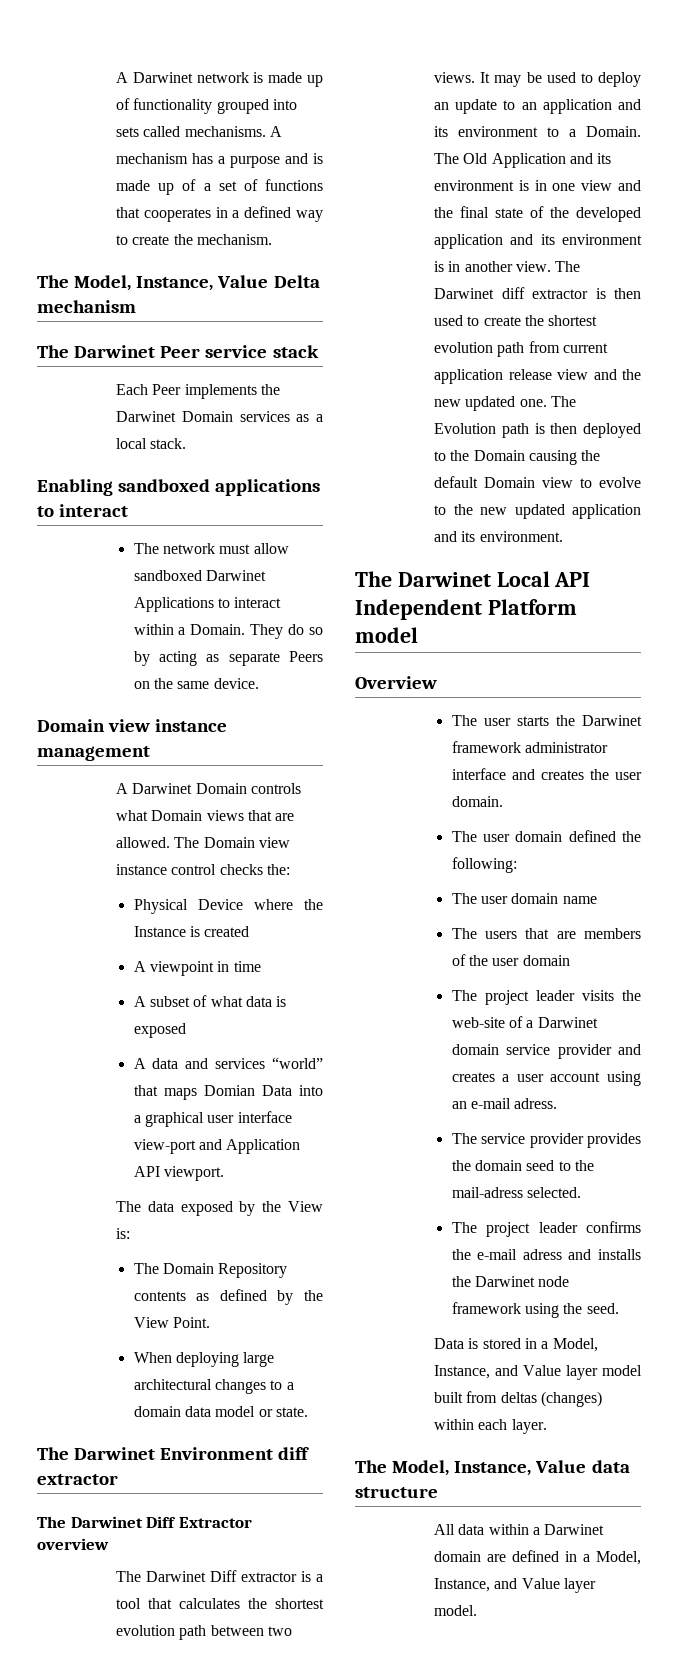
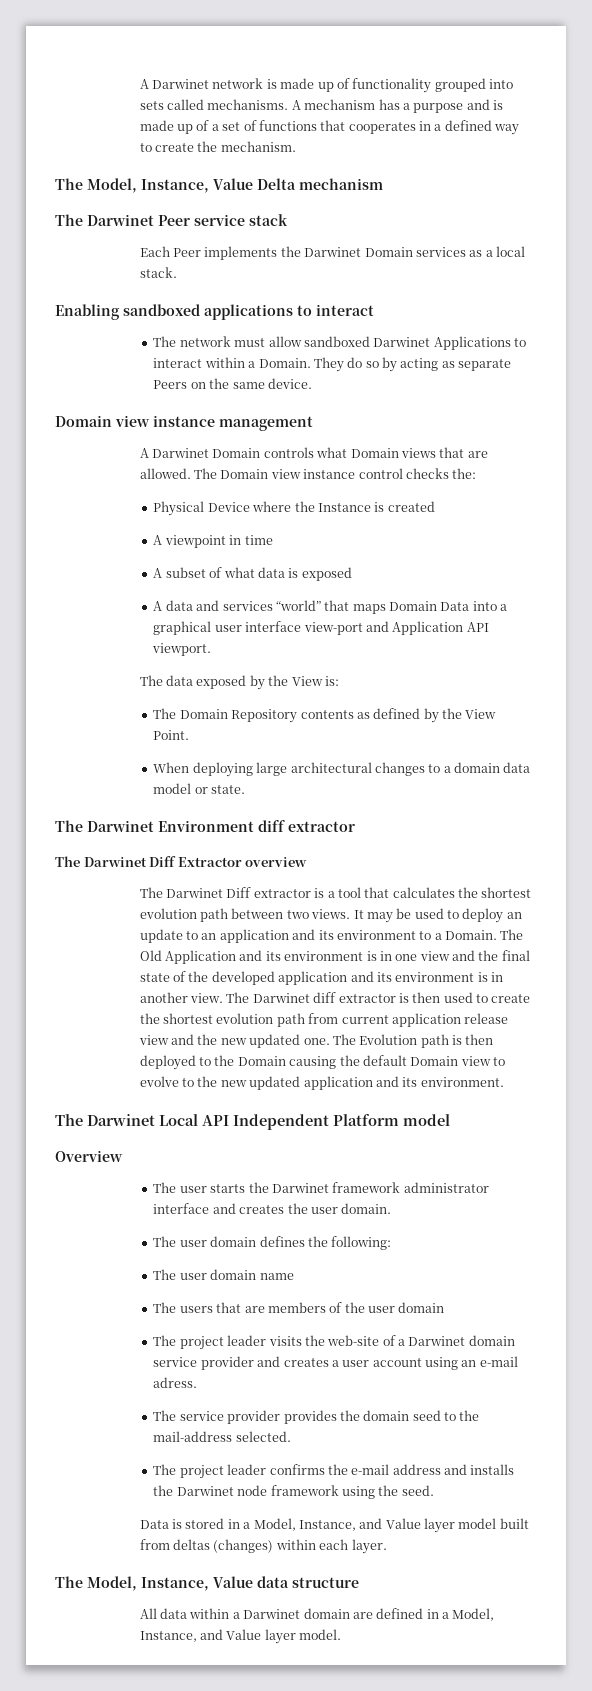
- A data and services “world” that maps Domian Data into a graphical user interface view-port and Application API viewport.
+ A data and services “world” that maps Domain Data into a graphical user interface view-port and Application API viewport.
- The user domain defined the following:
+ The user domain defines the following:
- The service provider provides the domain seed to the mail-adress selected.
+ The service provider provides the domain seed to the mail-address selected.
- The project leader confirms the e-mail adress and installs the Darwinet node framework using the seed.
+ The project leader confirms the e-mail address and installs the Darwinet node framework using the seed.

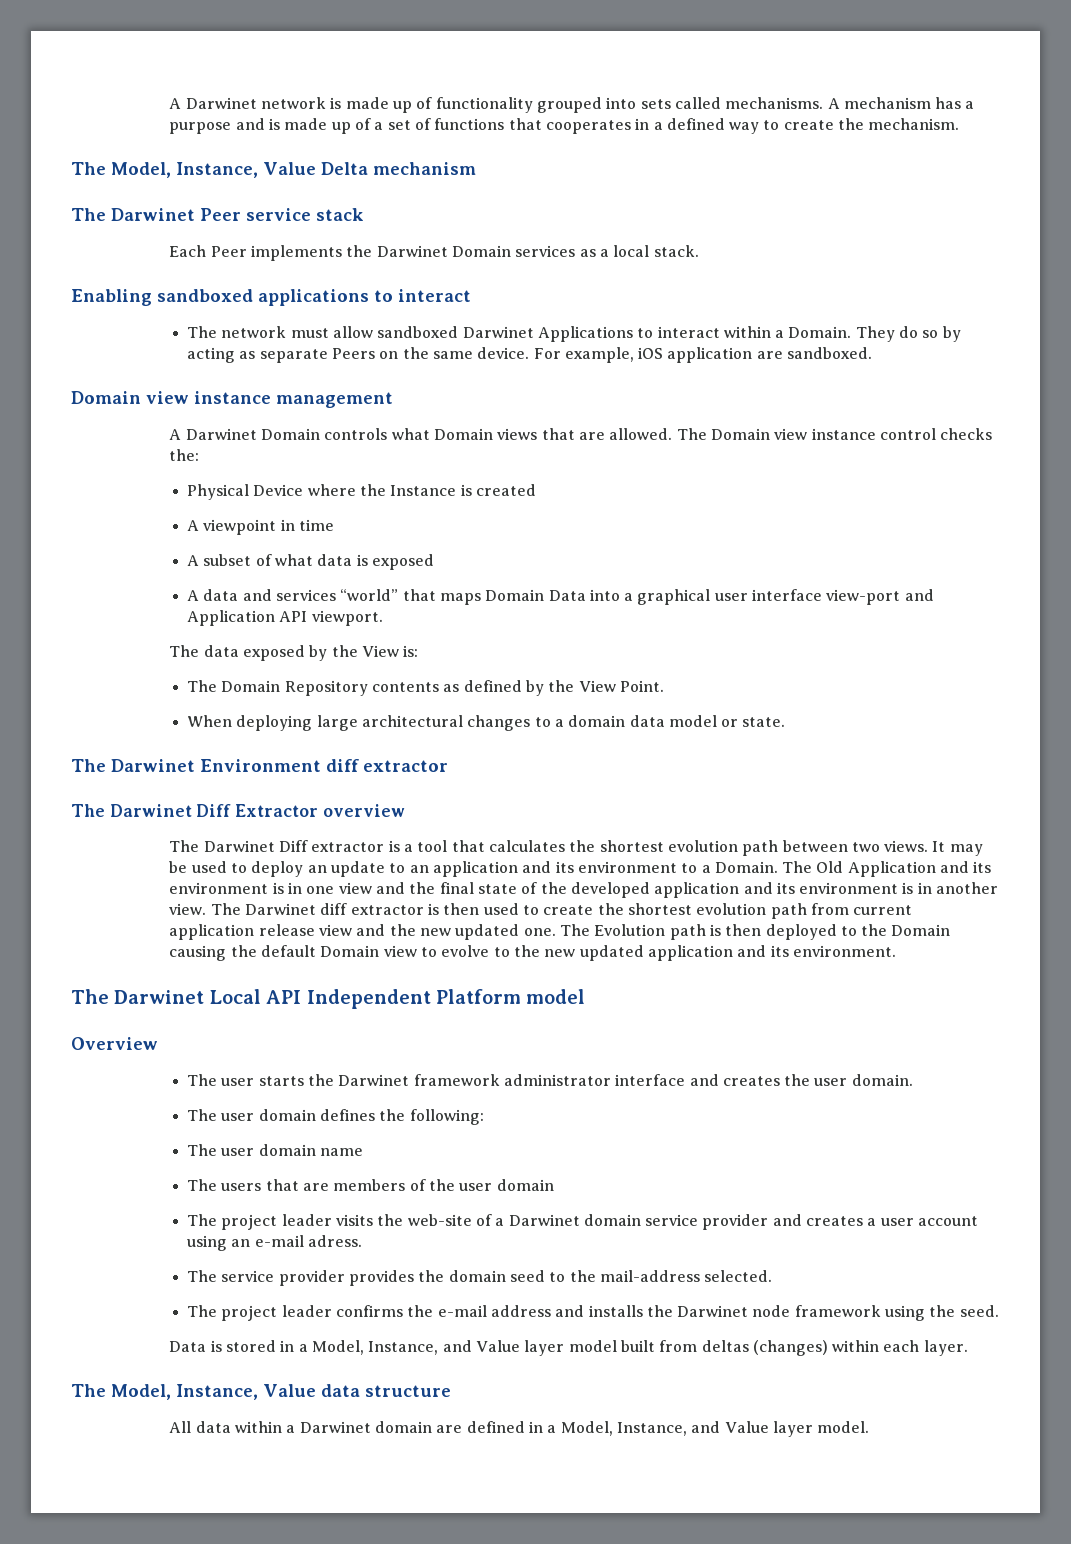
+ For example, iOS application are sandboxed.

